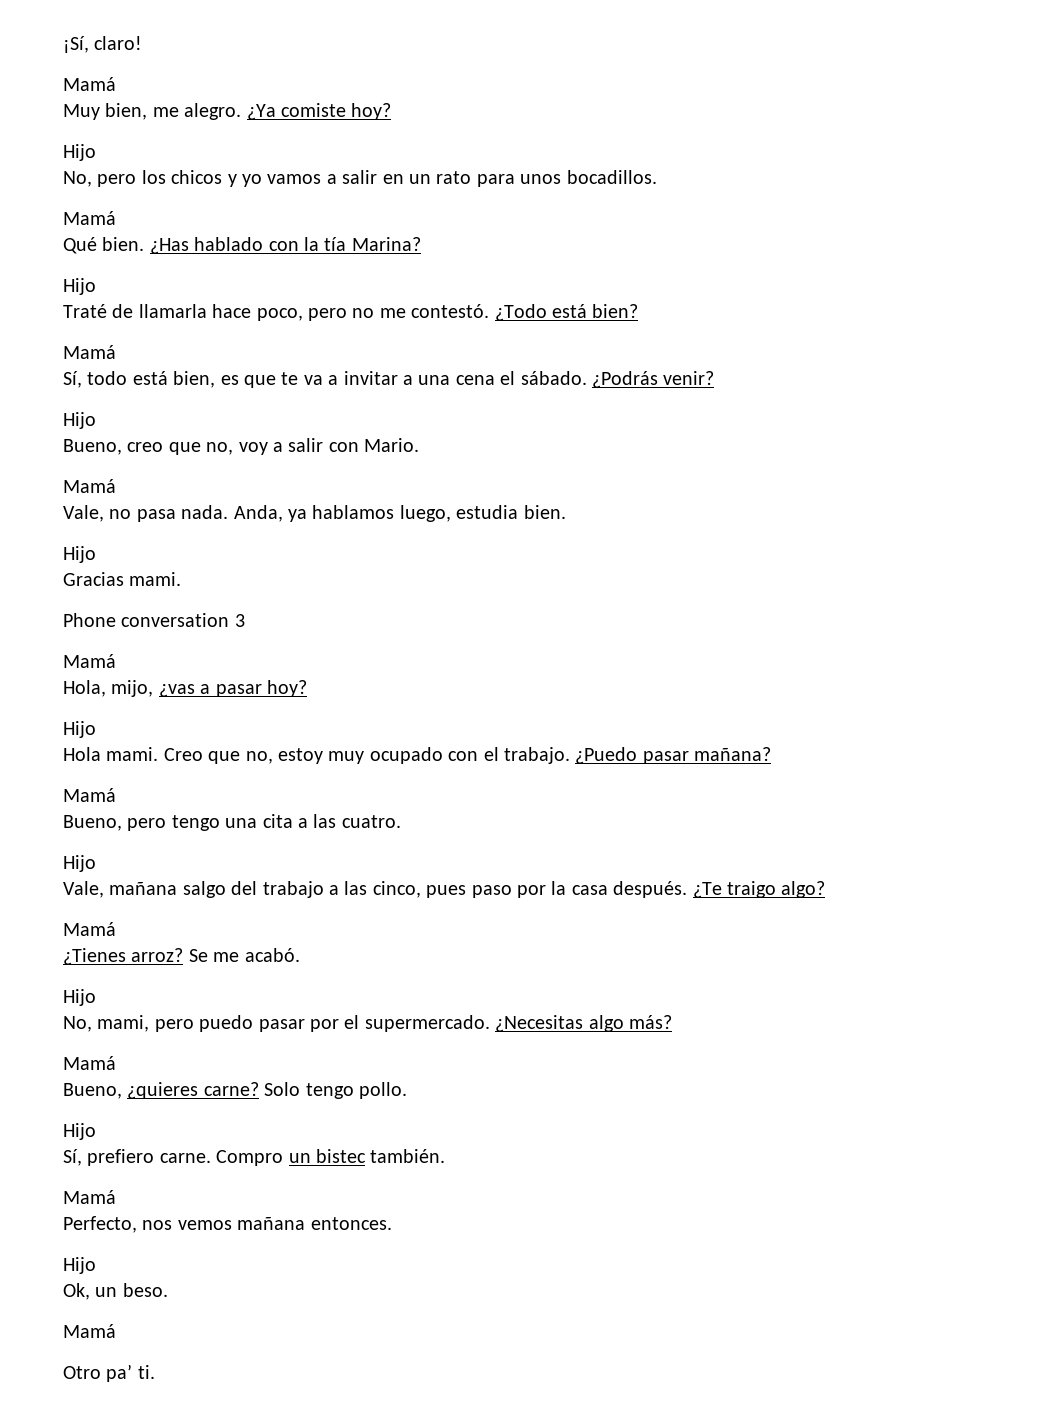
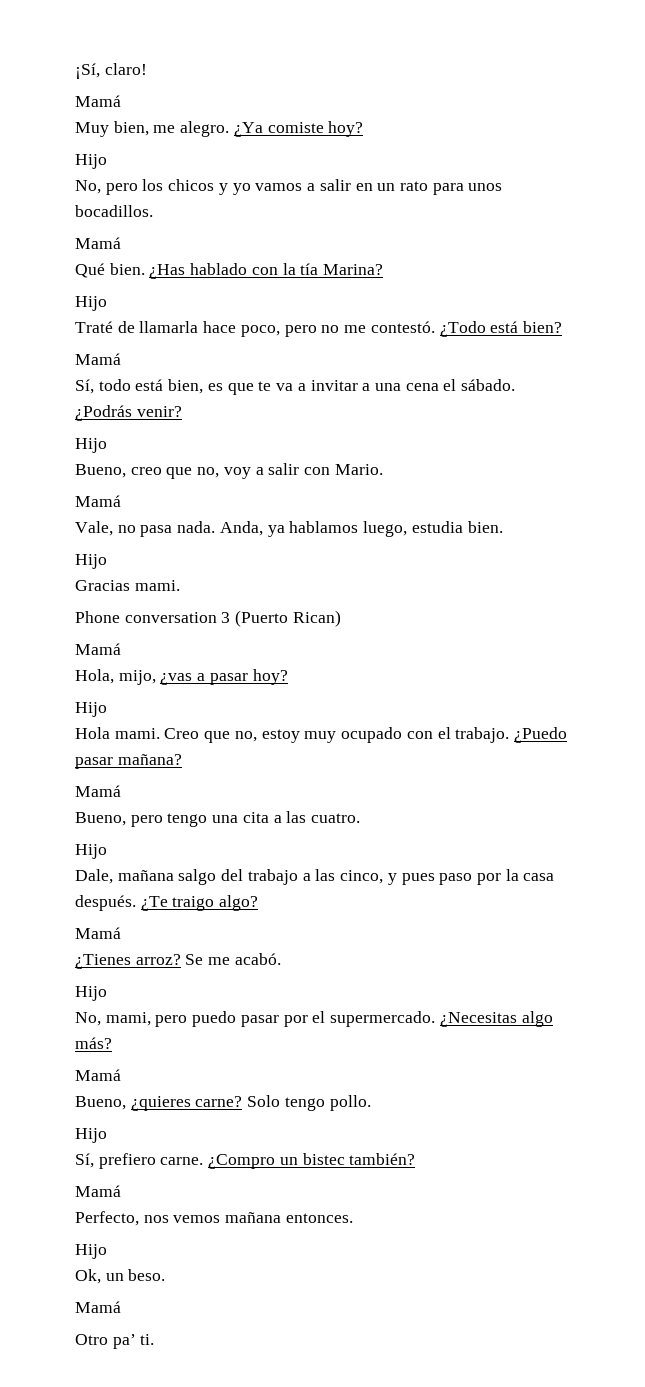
- Phone conversation 3
+ Phone conversation 3 (Puerto Rican)
- Vale, mañana salgo del trabajo a las cinco, pues paso por la casa después.
+ Dale, mañana salgo del trabajo a las cinco, y pues paso por la casa después.
- Compro un bistec también.
+ ¿Compro un bistec también?

